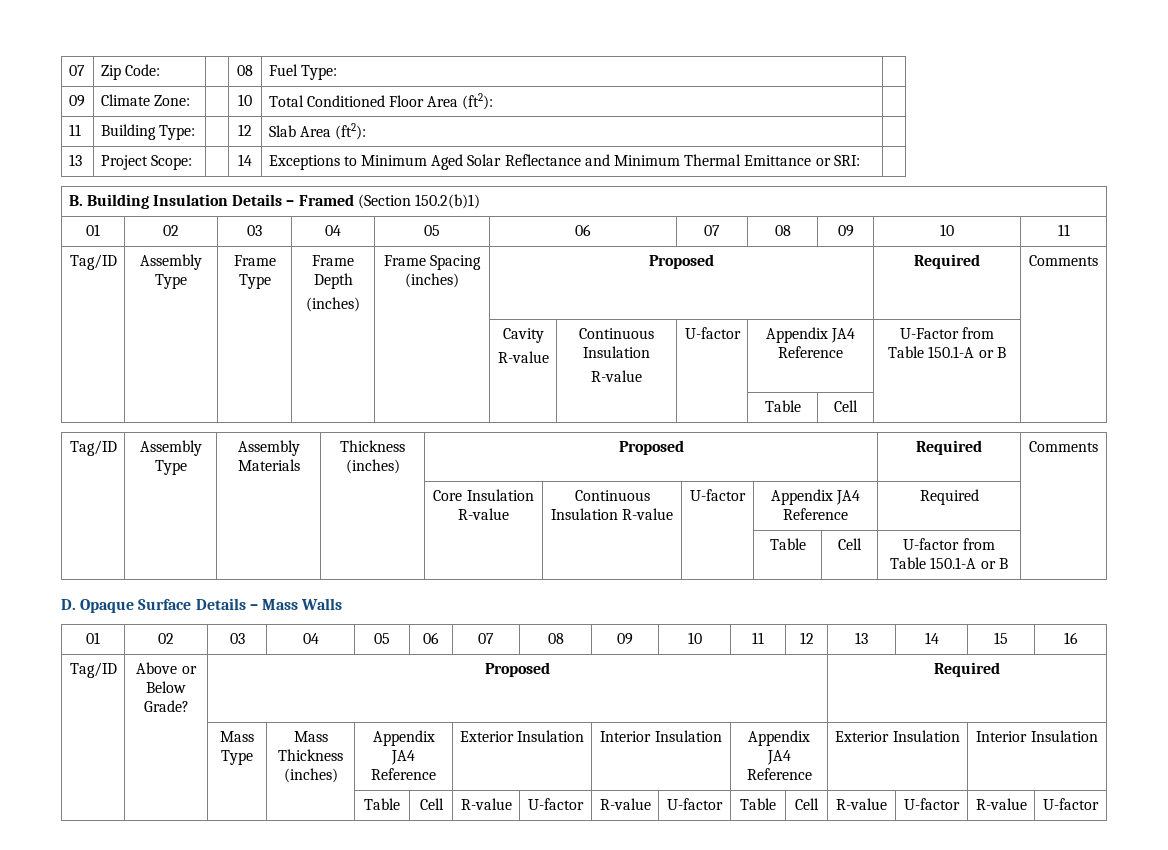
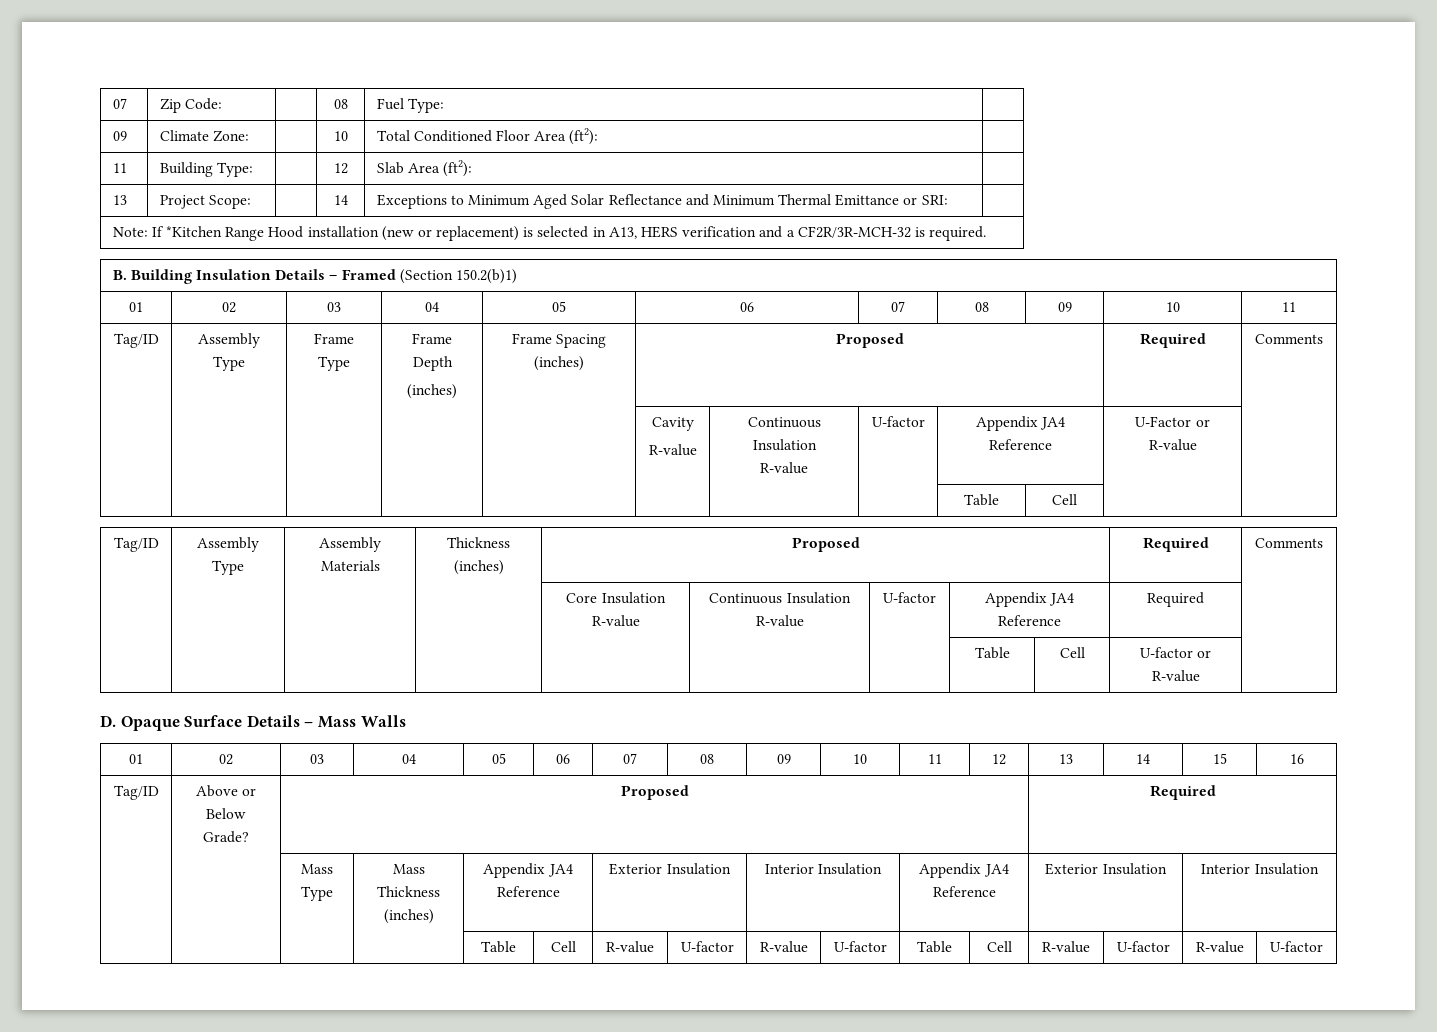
+ Note: If *Kitchen Range Hood installation (new or replacement) is selected in A13, HERS verification and a CF2R/3R-MCH-32 is required.
  | | | | | Cavity
  R-value | Continuous Insulation
- R-value | U-factor | Appendix JA4 Reference | U-Factor from Table 150.1-A or B |
+ R-value | U-factor | Appendix JA4 Reference | U-Factor or R-value |
- | | | | | | | Table | Cell | U-factor from Table 150.1-A or B |
+ | | | | | | | Table | Cell | U-factor or R-value |

